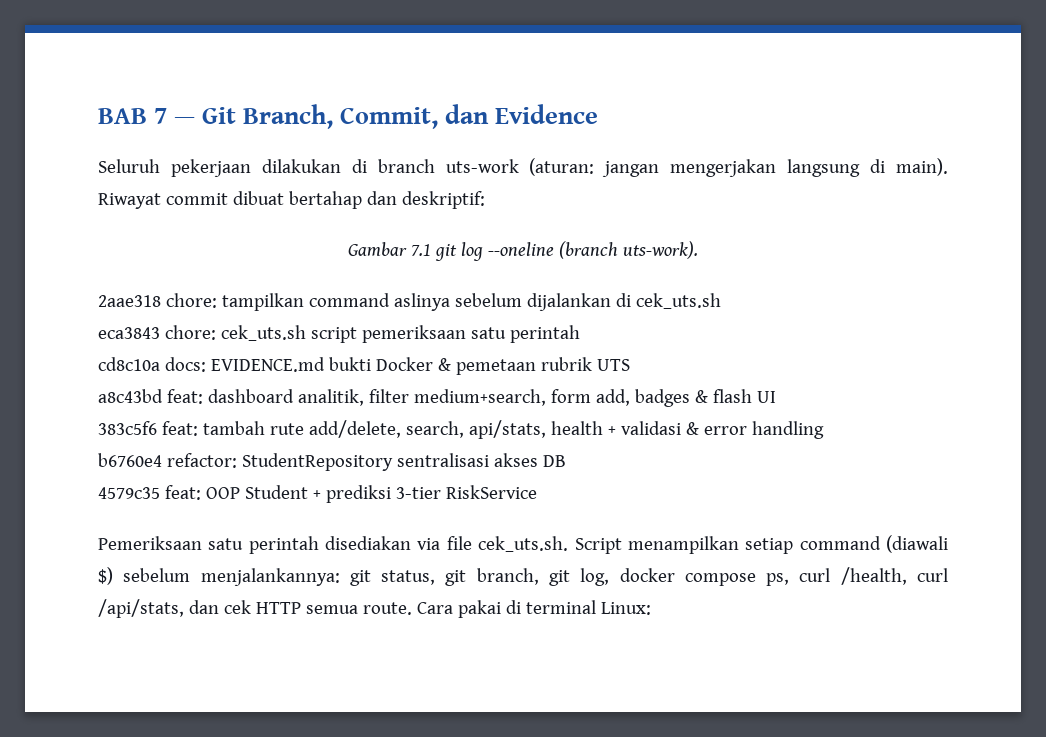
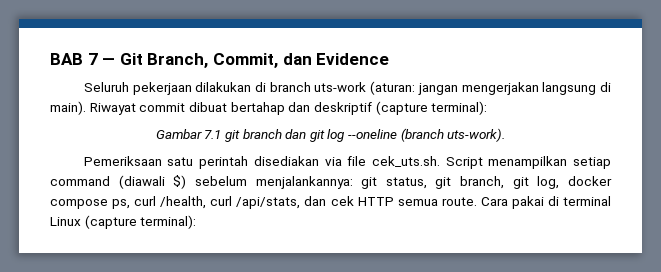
- Riwayat commit dibuat bertahap dan deskriptif:
+ Riwayat commit dibuat bertahap dan deskriptif (capture terminal):
- Gambar 7.1 git log --oneline (branch uts-work).
+ Gambar 7.1 git branch dan git log --oneline (branch uts-work).
- 2aae318 chore: tampilkan command aslinya sebelum dijalankan di cek_uts.sh
- eca3843 chore: cek_uts.sh script pemeriksaan satu perintah
- cd8c10a docs: EVIDENCE.md bukti Docker & pemetaan rubrik UTS
- a8c43bd feat: dashboard analitik, filter medium+search, form add, badges & flash UI
- 383c5f6 feat: tambah rute add/delete, search, api/stats, health + validasi & error handling
- b6760e4 refactor: StudentRepository sentralisasi akses DB
- 4579c35 feat: OOP Student + prediksi 3-tier RiskService
- Cara pakai di terminal Linux:
+ Cara pakai di terminal Linux (capture terminal):

